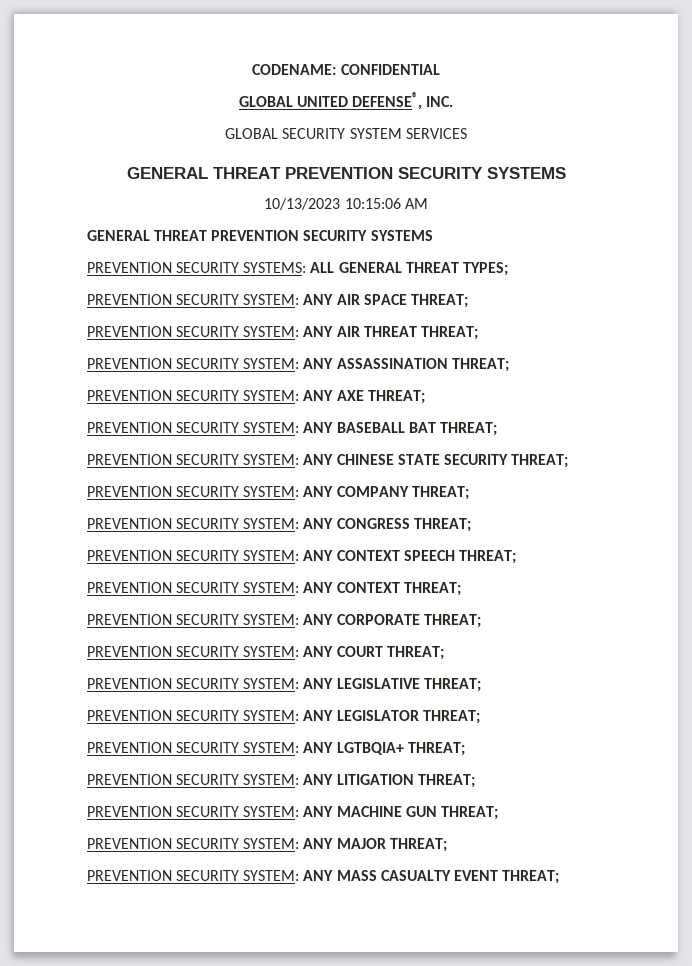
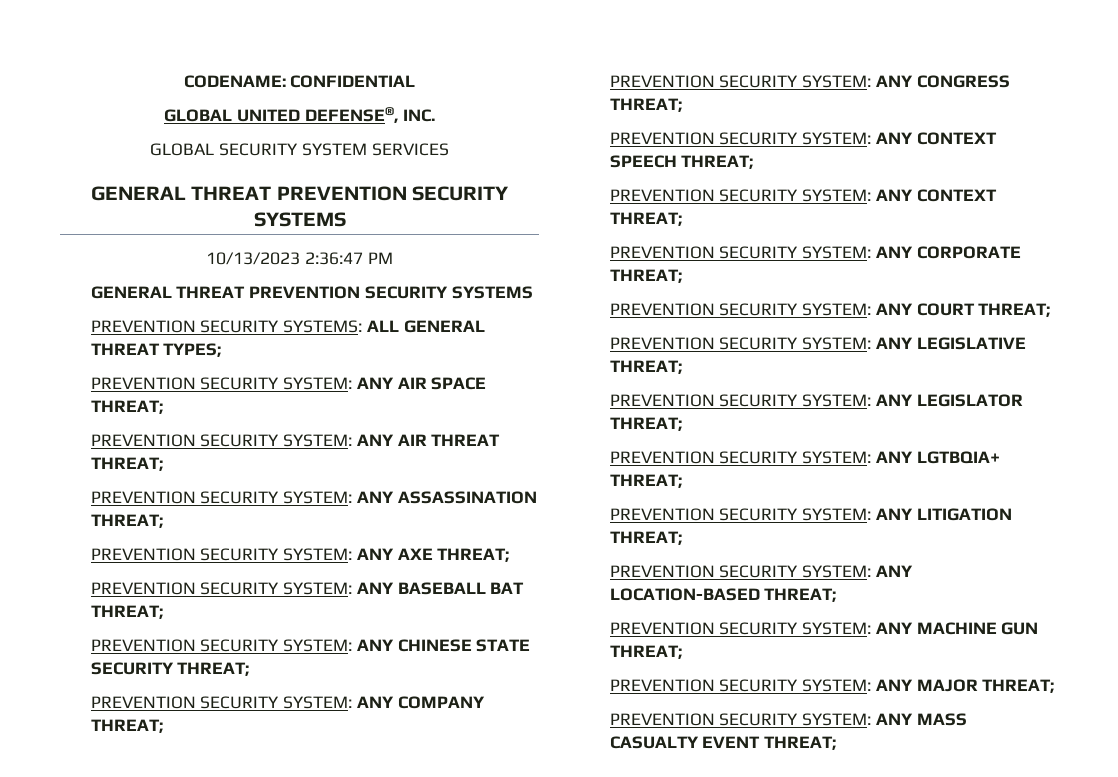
- 10/13/2023 10:15:06 AM
+ 10/13/2023 2:36:47 PM
+ PREVENTION SECURITY SYSTEM: ANY LOCATION-BASED THREAT;

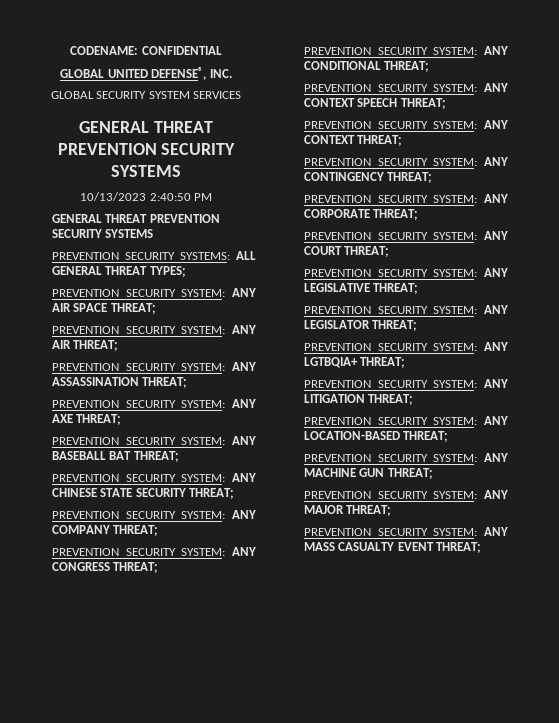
- 10/13/2023 2:36:47 PM
+ 10/13/2023 2:40:50 PM
- PREVENTION SECURITY SYSTEM: ANY AIR THREAT THREAT;
+ PREVENTION SECURITY SYSTEM: ANY AIR THREAT;
+ PREVENTION SECURITY SYSTEM: ANY CONDITIONAL THREAT;
+ PREVENTION SECURITY SYSTEM: ANY CONTINGENCY THREAT;

